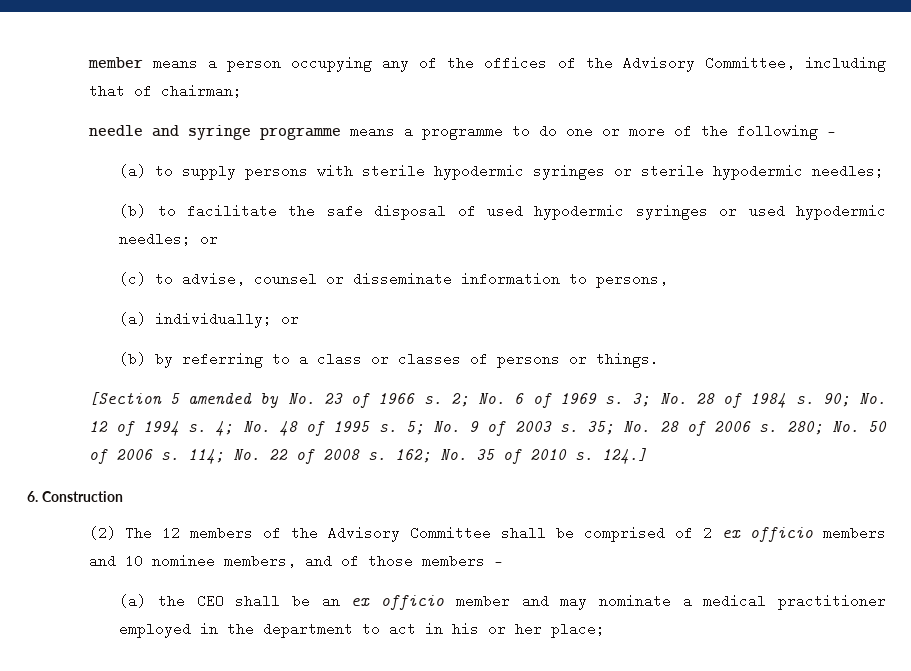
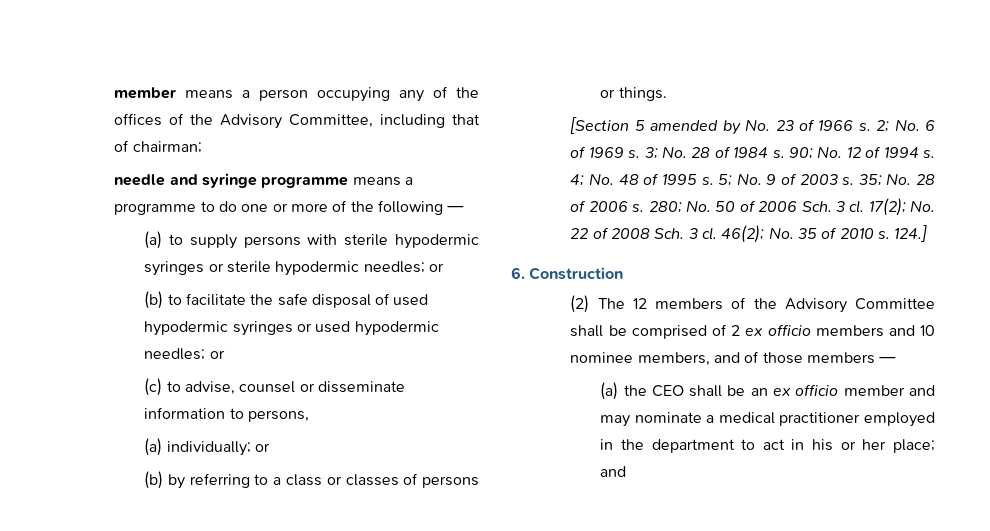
- (a) to supply persons with sterile hypodermic syringes or sterile hypodermic needles;
+ (a) to supply persons with sterile hypodermic syringes or sterile hypodermic needles; or
- 280; No. 50 of 2006 s. 114; No. 22 of 2008 s. 162; No. 35 of 2010 s.
+ 280; No. 50 of 2006 Sch. 3 cl. 17(2); No. 22 of 2008 Sch. 3 cl. 46(2); No. 35 of 2010 s.
- (a) the CEO shall be an ex officio member and may nominate a medical practitioner employed in the department to act in his or her place;
+ (a) the CEO shall be an ex officio member and may nominate a medical practitioner employed in the department to act in his or her place; and

